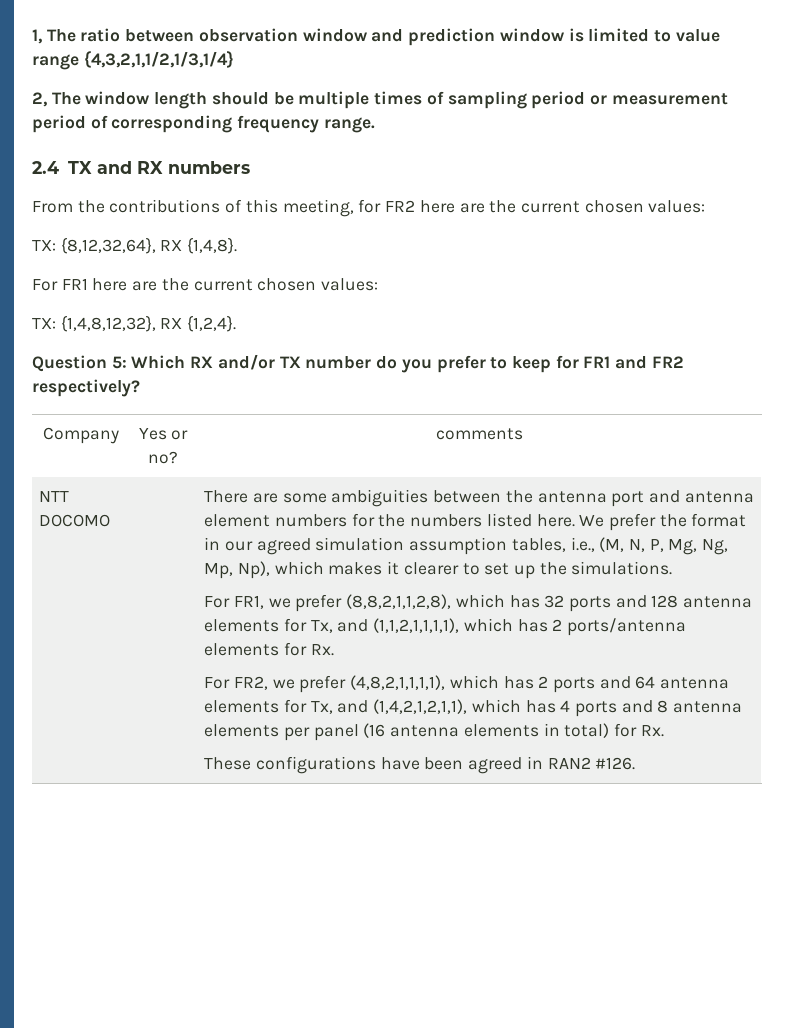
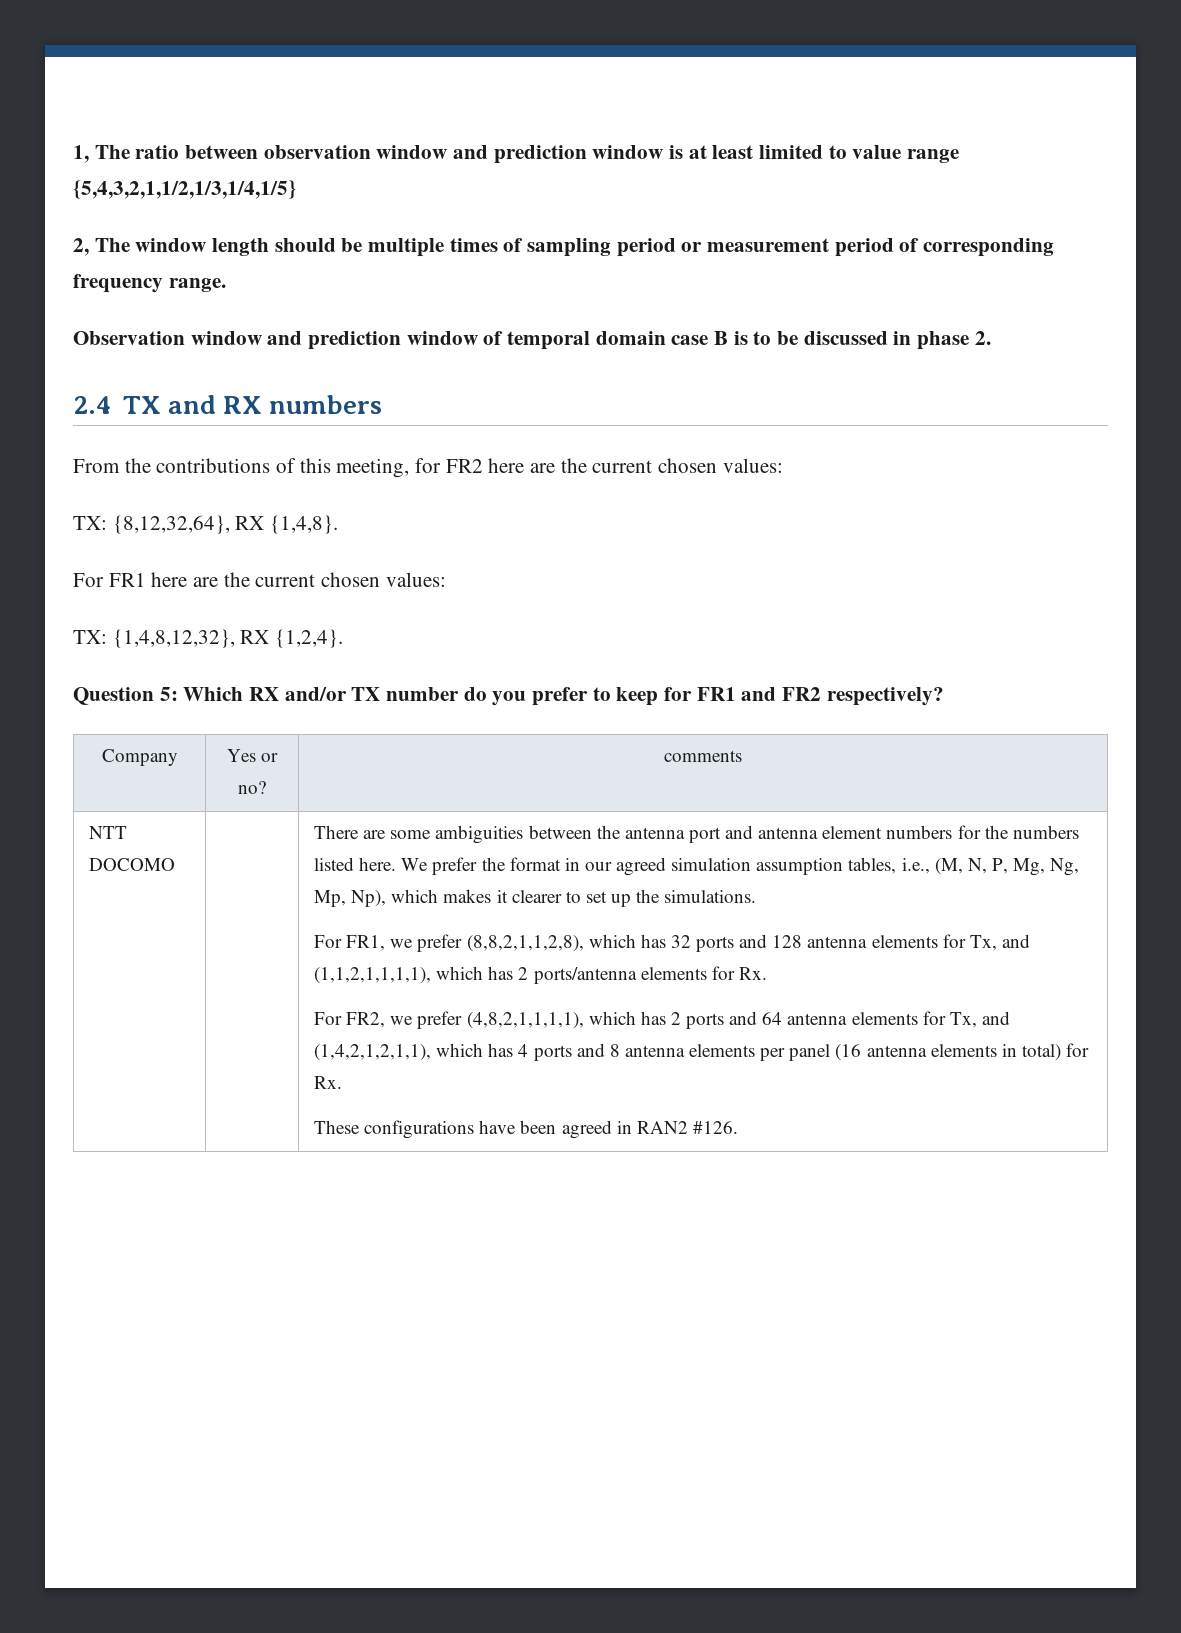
- 1, The ratio between observation window and prediction window is limited to value range {4,3,2,1,1/2,1/3,1/4}
+ 1, The ratio between observation window and prediction window is at least limited to value range {5,4,3,2,1,1/2,1/3,1/4,1/5}
+ Observation window and prediction window of temporal domain case B is to be discussed in phase 2.

